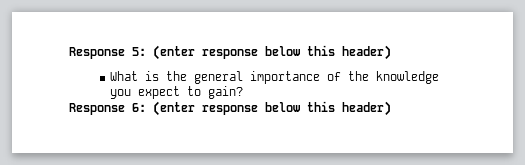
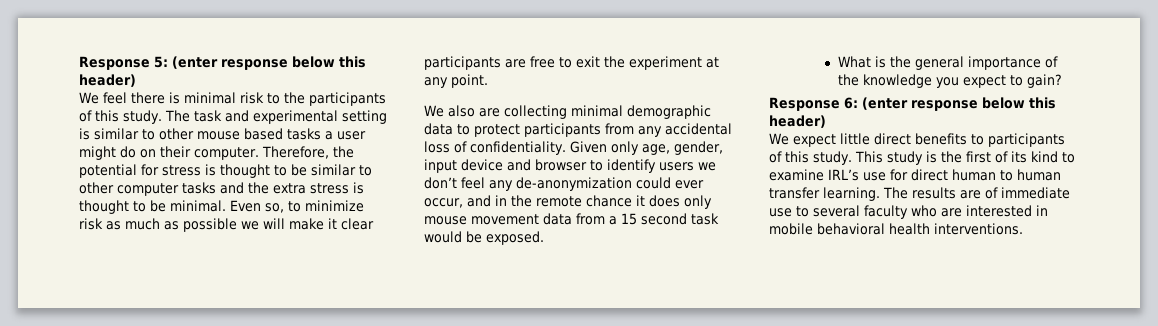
+ We feel there is minimal risk to the participants of this study. The task and experimental setting is similar to other mouse based tasks a user might do on their computer. Therefore, the potential for stress is thought to be similar to other computer tasks and the extra stress is thought to be minimal. Even so, to minimize risk as much as possible we will make it clear participants are free to exit the experiment at any point.
+ We also are collecting minimal demographic data to protect participants from any accidental loss of confidentiality. Given only age, gender, input device and browser to identify users we don’t feel any de-anonymization could ever occur, and in the remote chance it does only mouse movement data from a 15 second task would be exposed.
+ We expect little direct benefits to participants of this study. This study is the first of its kind to examine IRL’s use for direct human to human transfer learning. The results are of immediate use to several faculty who are interested in mobile behavioral health interventions.

